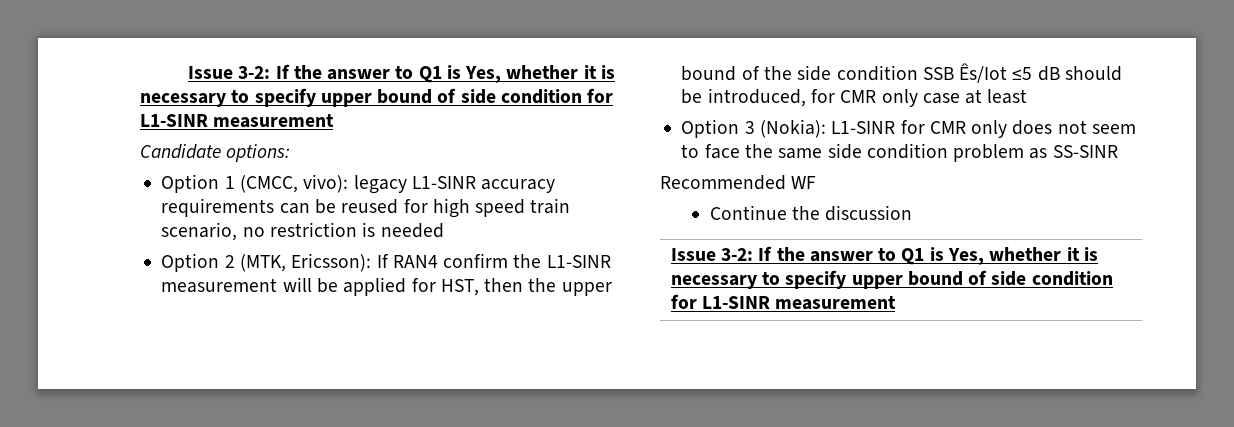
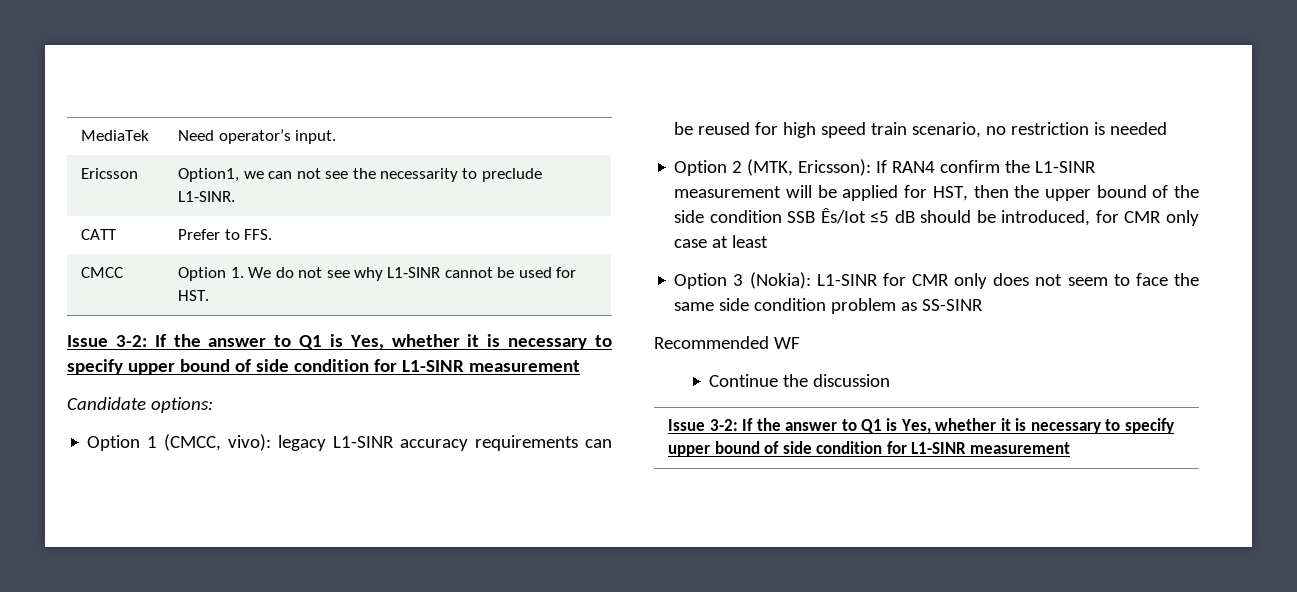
+ MediaTek | Need operator’s input.
+ Ericsson | Option1, we can not see the necessarity to preclude L1-SINR.
+ CATT | Prefer to FFS.
+ CMCC | Option 1. We do not see why L1-SINR cannot be used for HST.

